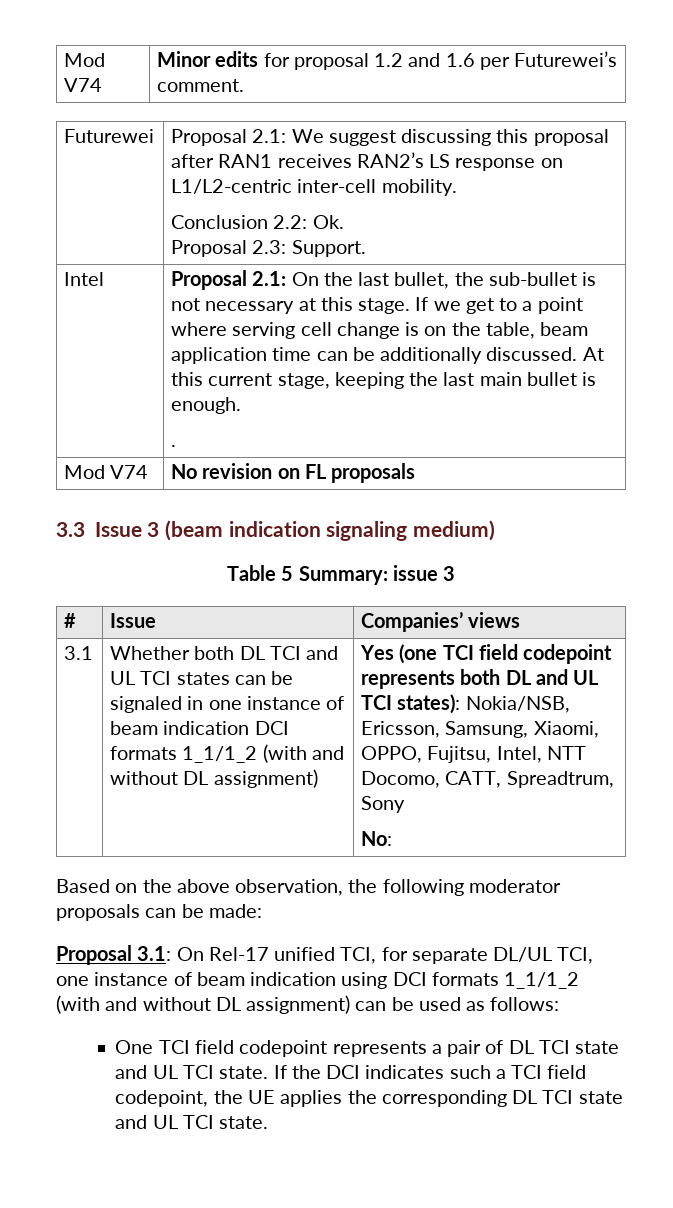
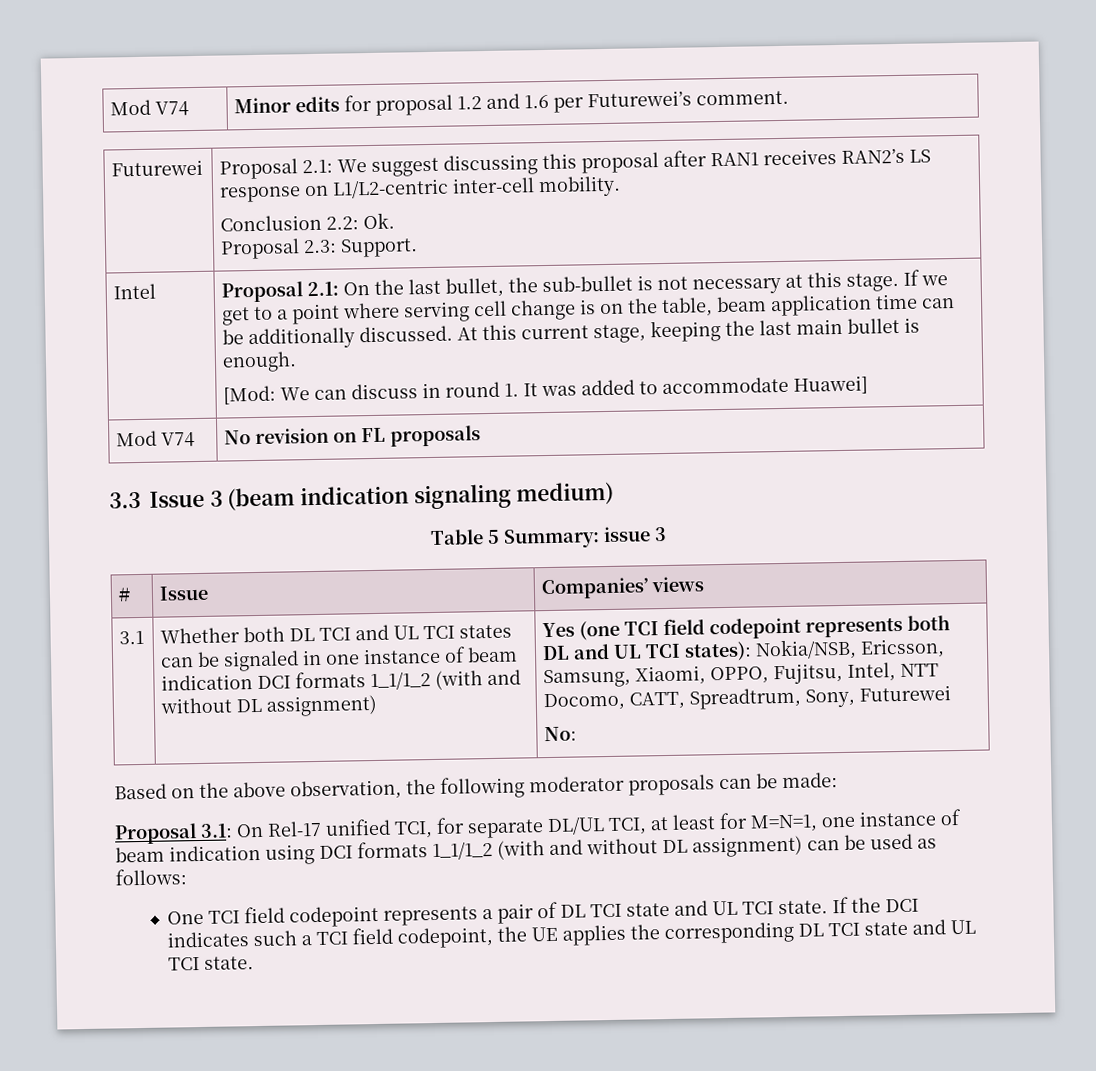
- .
+ [Mod: We can discuss in round 1. It was added to accommodate Huawei]
- Yes (one TCI field codepoint represents both DL and UL TCI states): Nokia/NSB, Ericsson, Samsung, Xiaomi, OPPO, Fujitsu, Intel, NTT Docomo, CATT, Spreadtrum, Sony
+ Yes (one TCI field codepoint represents both DL and UL TCI states): Nokia/NSB, Ericsson, Samsung, Xiaomi, OPPO, Fujitsu, Intel, NTT Docomo, CATT, Spreadtrum, Sony, Futurewei
- Proposal 3.1: On Rel-17 unified TCI, for separate DL/UL TCI, one instance of beam indication using DCI formats 1_1/1_2 (with and without DL assignment) can be used as follows:
+ Proposal 3.1: On Rel-17 unified TCI, for separate DL/UL TCI, at least for M=N=1, one instance of beam indication using DCI formats 1_1/1_2 (with and without DL assignment) can be used as follows:

